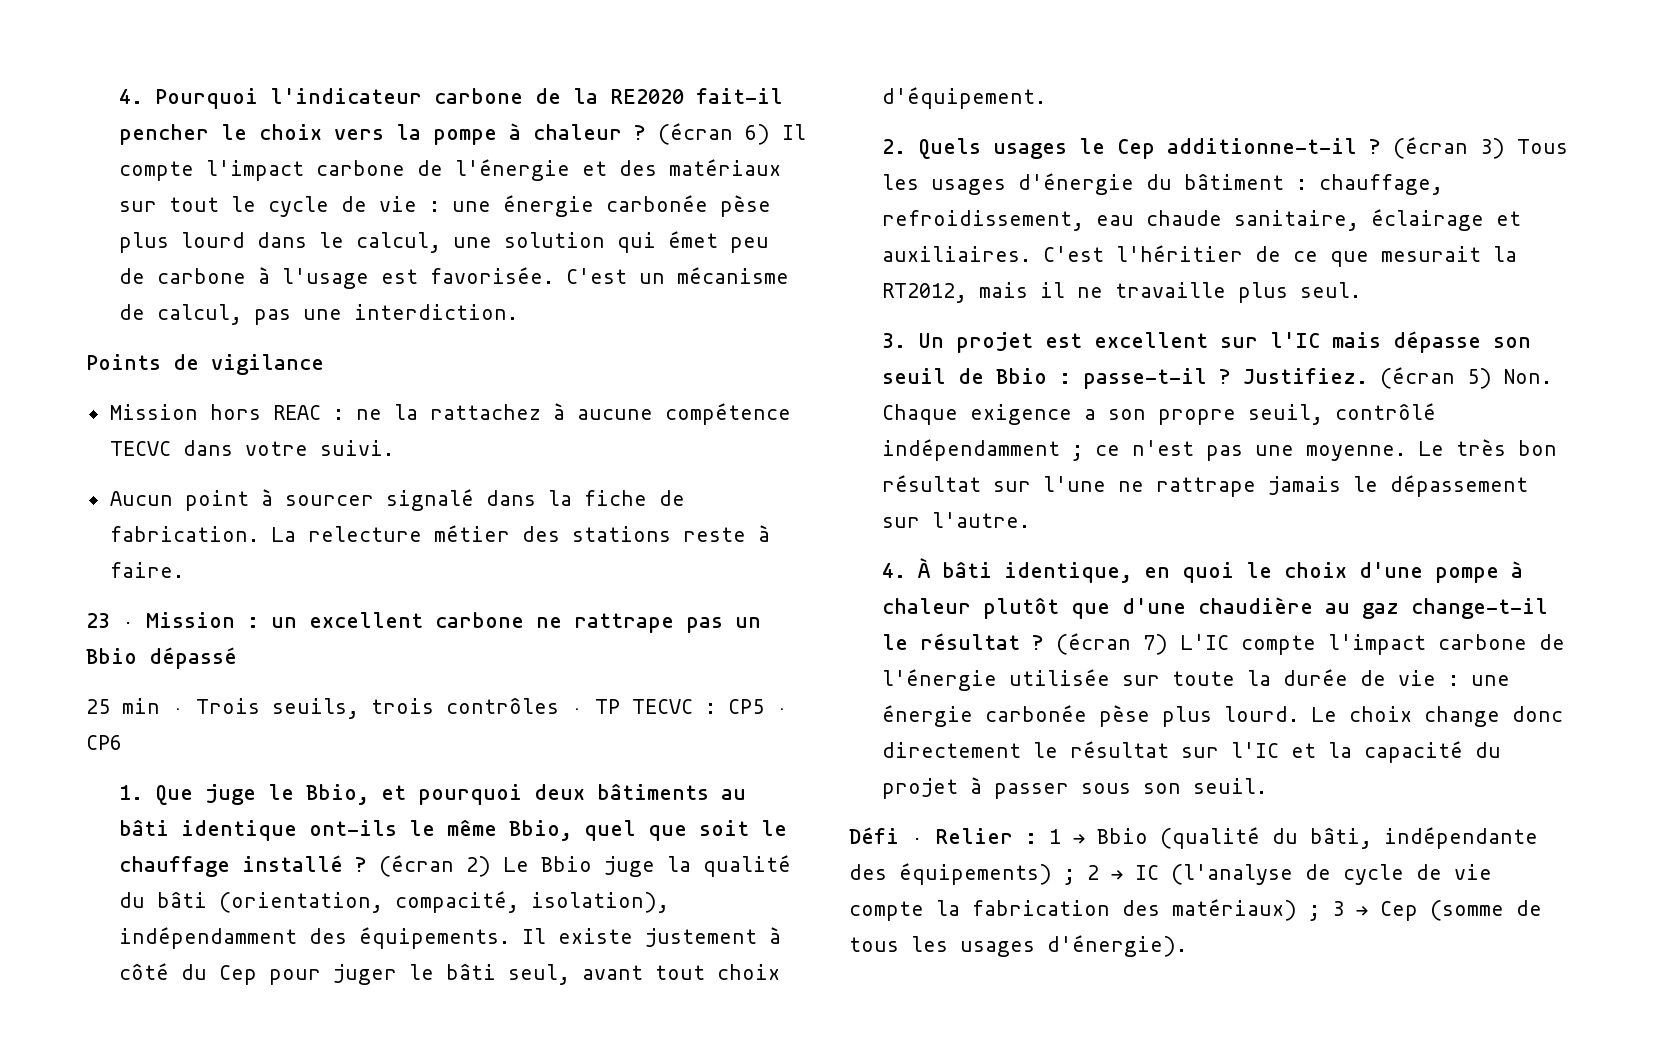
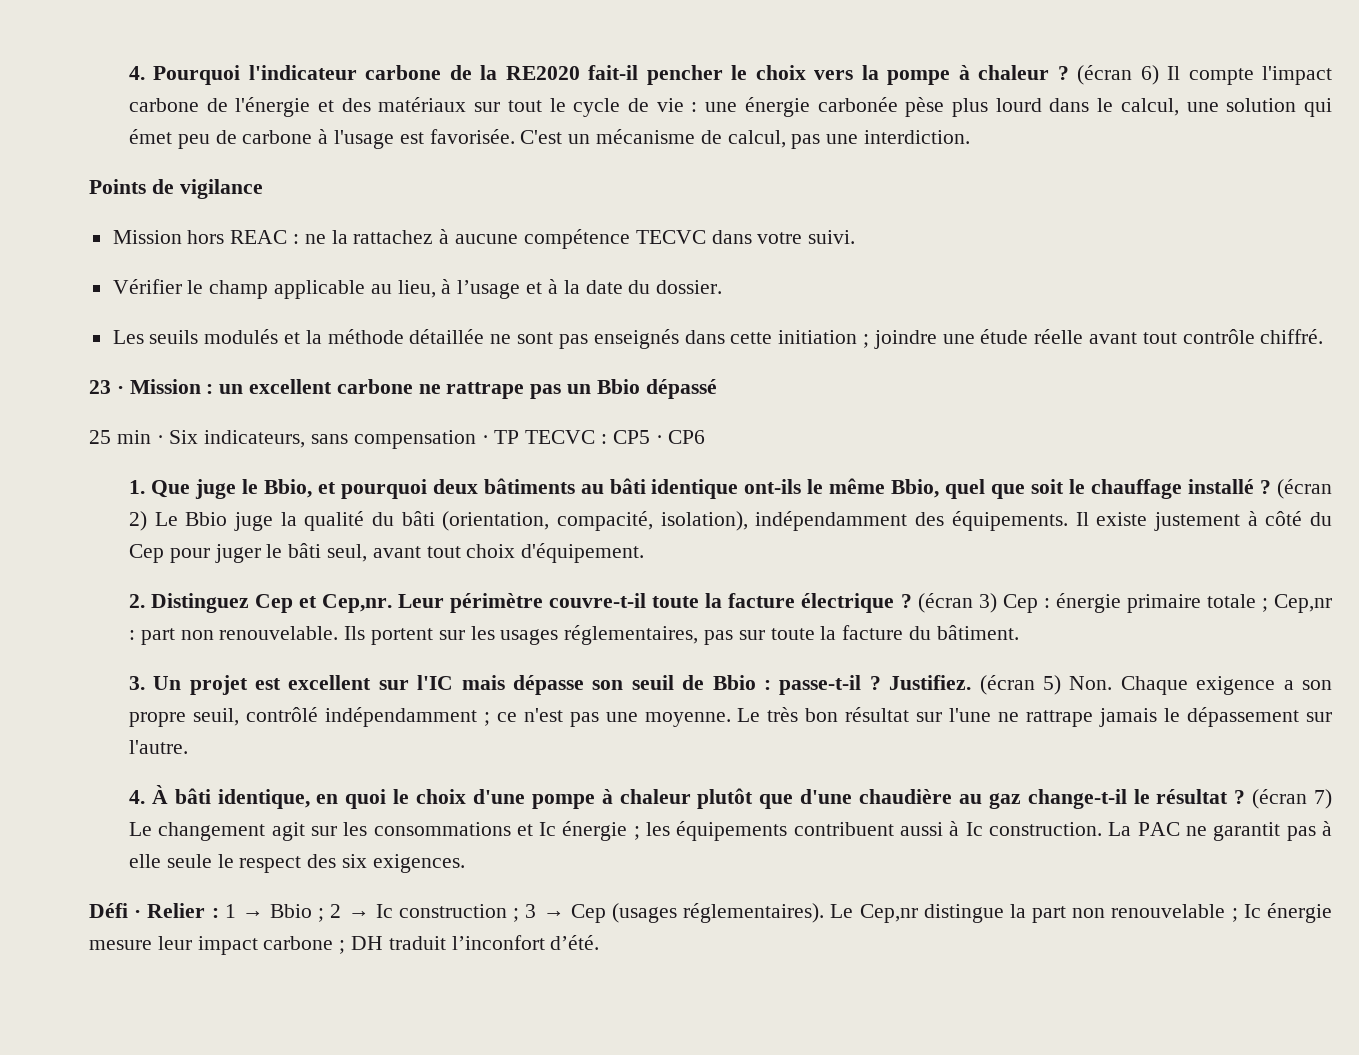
- Aucun point à sourcer signalé dans la fiche de fabrication. La relecture métier des stations reste à faire.
+ Vérifier le champ applicable au lieu, à l’usage et à la date du dossier.
+ Les seuils modulés et la méthode détaillée ne sont pas enseignés dans cette initiation ; joindre une étude réelle avant tout contrôle chiffré.
- 25 min · Trois seuils, trois contrôles · TP TECVC : CP5 · CP6
+ 25 min · Six indicateurs, sans compensation · TP TECVC : CP5 · CP6
- 2. Quels usages le Cep additionne-t-il ? (écran 3) Tous les usages d'énergie du bâtiment : chauffage, refroidissement, eau chaude sanitaire, éclairage et auxiliaires. C'est l'héritier de ce que mesurait la RT2012, mais il ne travaille plus seul.
+ 2. Distinguez Cep et Cep,nr. Leur périmètre couvre-t-il toute la facture électrique ? (écran 3) Cep : énergie primaire totale ; Cep,nr : part non renouvelable. Ils portent sur les usages réglementaires, pas sur toute la facture du bâtiment.
- (écran 7) L'IC compte l'impact carbone de l'énergie utilisée sur toute la durée de vie : une énergie carbonée pèse plus lourd. Le choix change donc directement le résultat sur l'IC et la capacité du projet à passer sous son seuil.
+ (écran 7) Le changement agit sur les consommations et Ic énergie ; les équipements contribuent aussi à Ic construction. La PAC ne garantit pas à elle seule le respect des six exigences.
- Défi · Relier : 1 → Bbio (qualité du bâti, indépendante des équipements) ; 2 → IC (l'analyse de cycle de vie compte la fabrication des matériaux) ; 3 → Cep (somme de tous les usages d'énergie).
+ Défi · Relier : 1 → Bbio ; 2 → Ic construction ; 3 → Cep (usages réglementaires). Le Cep,nr distingue la part non renouvelable ; Ic énergie mesure leur impact carbone ; DH traduit l’inconfort d’été.

